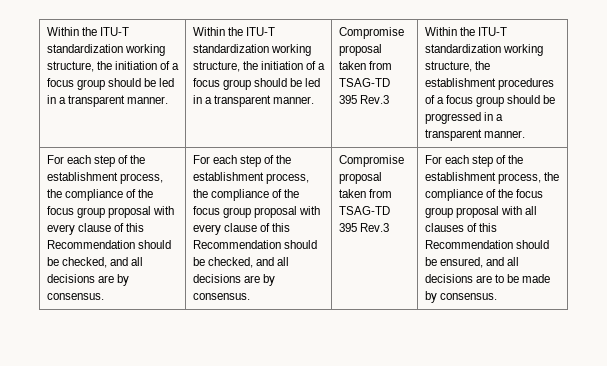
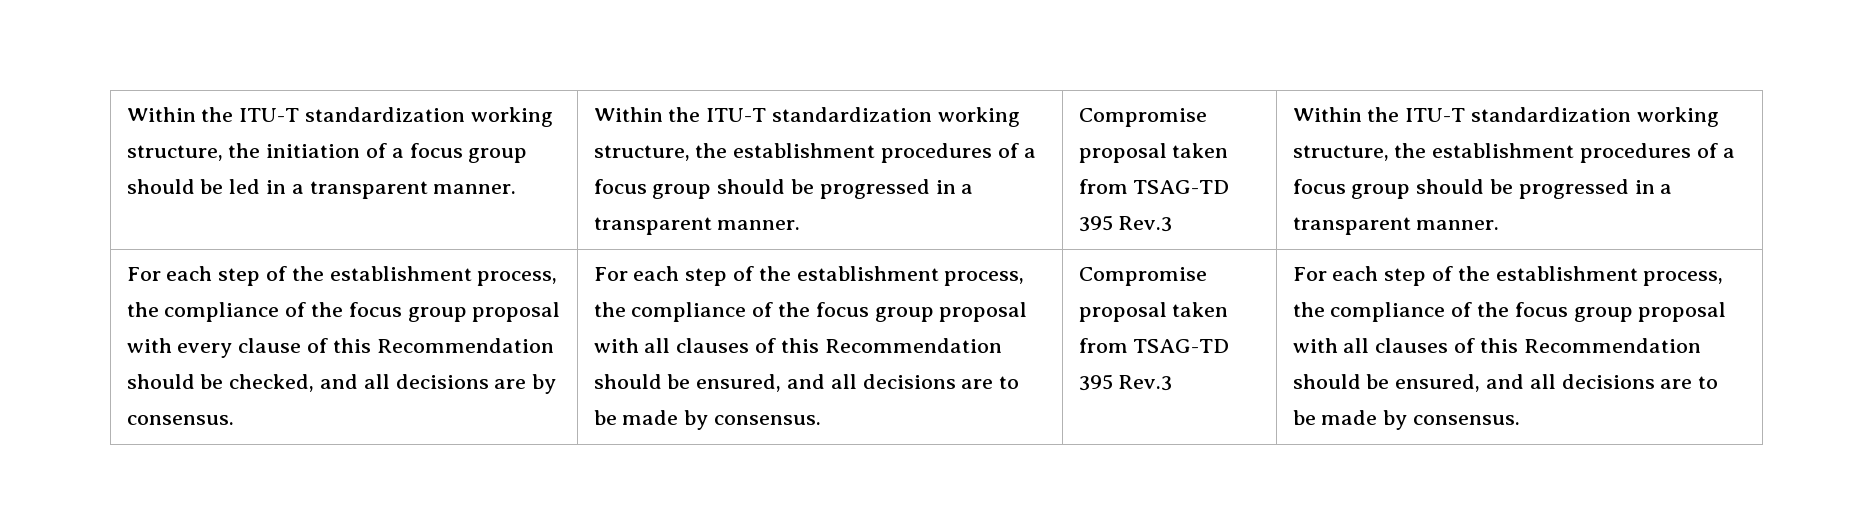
- Within the ITU-T standardization working structure, the initiation of a focus group should be led in a transparent manner. | Within the ITU-T standardization working structure, the initiation of a focus group should be led in a transparent manner.
+ Within the ITU-T standardization working structure, the initiation of a focus group should be led in a transparent manner. | Within the ITU-T standardization working structure, the establishment procedures of a focus group should be progressed in a transparent manner.
- For each step of the establishment process, the compliance of the focus group proposal with every clause of this Recommendation should be checked, and all decisions are by consensus. | For each step of the establishment process, the compliance of the focus group proposal with every clause of this Recommendation should be checked, and all decisions are by consensus.
+ For each step of the establishment process, the compliance of the focus group proposal with every clause of this Recommendation should be checked, and all decisions are by consensus. | For each step of the establishment process, the compliance of the focus group proposal with all clauses of this Recommendation should be ensured, and all decisions are to be made by consensus.

